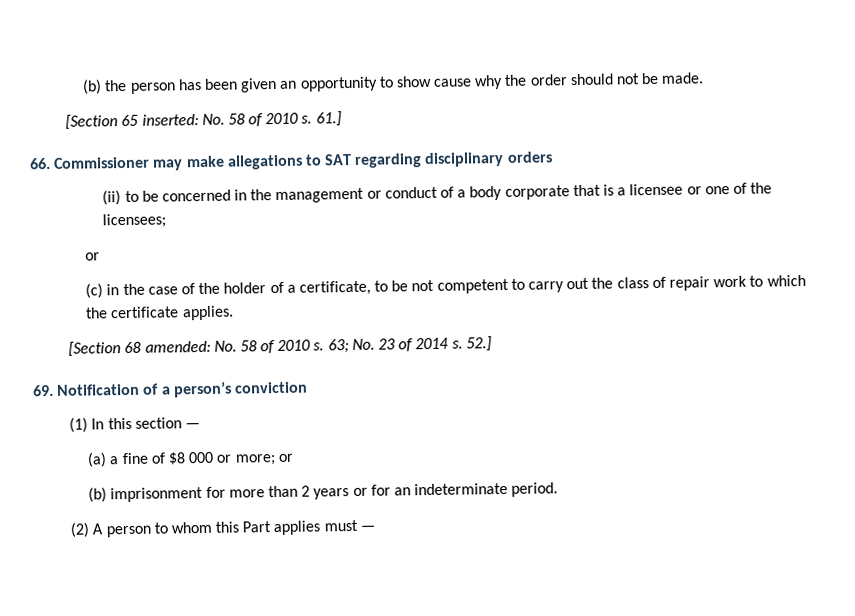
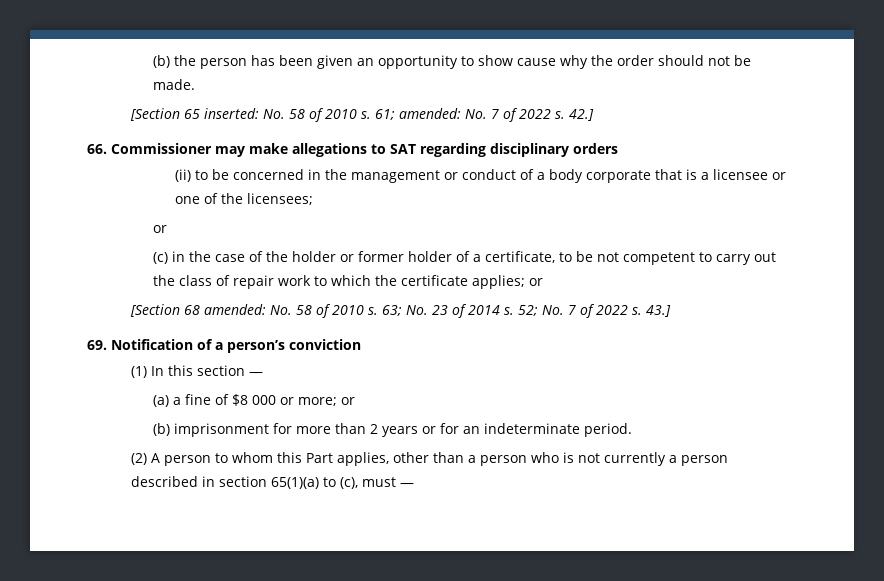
- 61.]
+ 61; amended: No. 7 of 2022 s. 42.]
- (c) in the case of the holder of a certificate, to be not competent to carry out the class of repair work to which the certificate applies.
+ (c) in the case of the holder or former holder of a certificate, to be not competent to carry out the class of repair work to which the certificate applies; or
- 52.]
+ 52; No. 7 of 2022 s. 43.]
- (2) A person to whom this Part applies must —
+ (2) A person to whom this Part applies, other than a person who is not currently a person described in section 65(1)(a) to (c), must —

